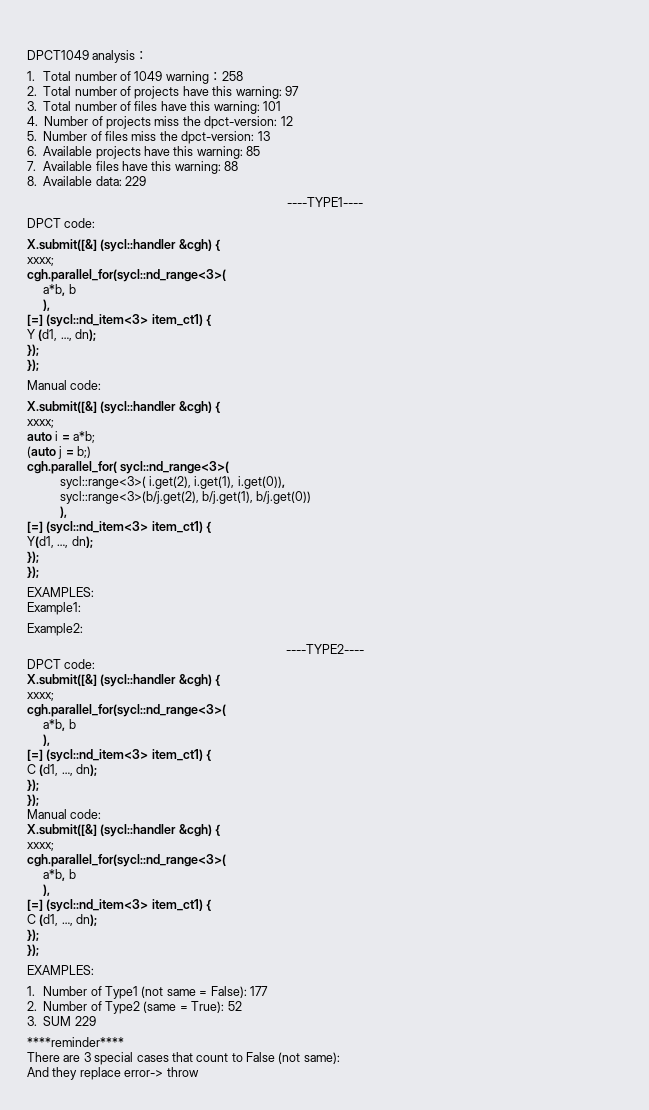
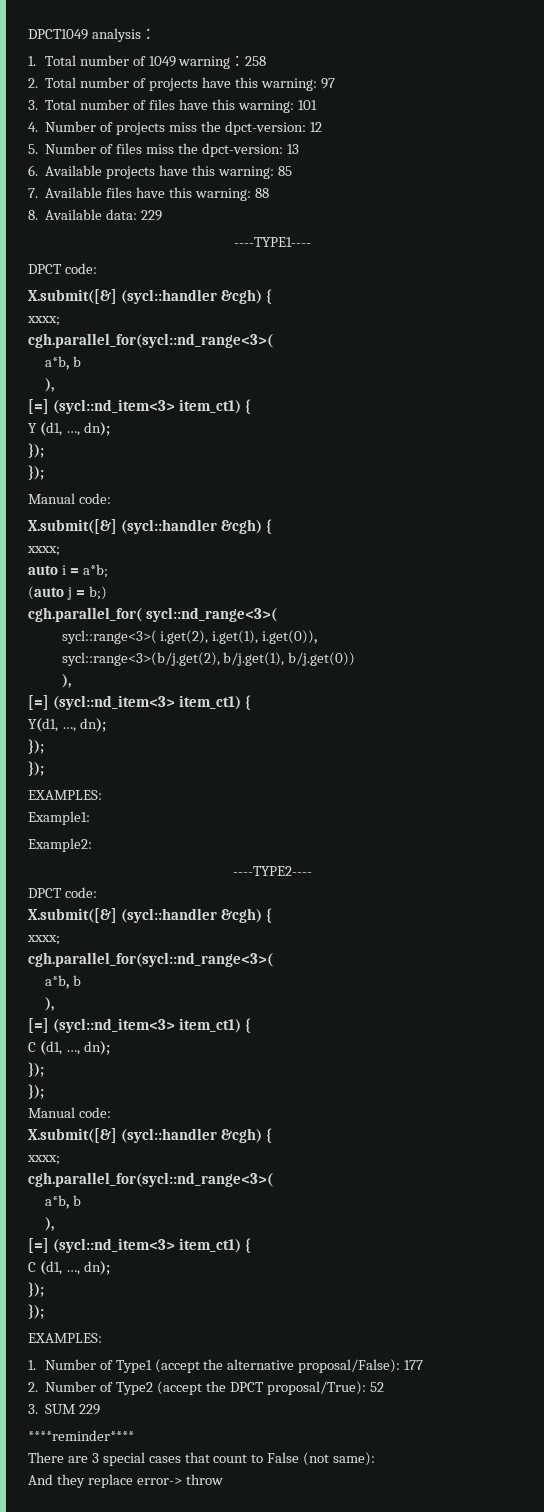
- 1. Number of Type1 (not same = False): 177
+ 1. Number of Type1 (accept the alternative proposal/False): 177
- 2. Number of Type2 (same = True): 52
+ 2. Number of Type2 (accept the DPCT proposal/True): 52

